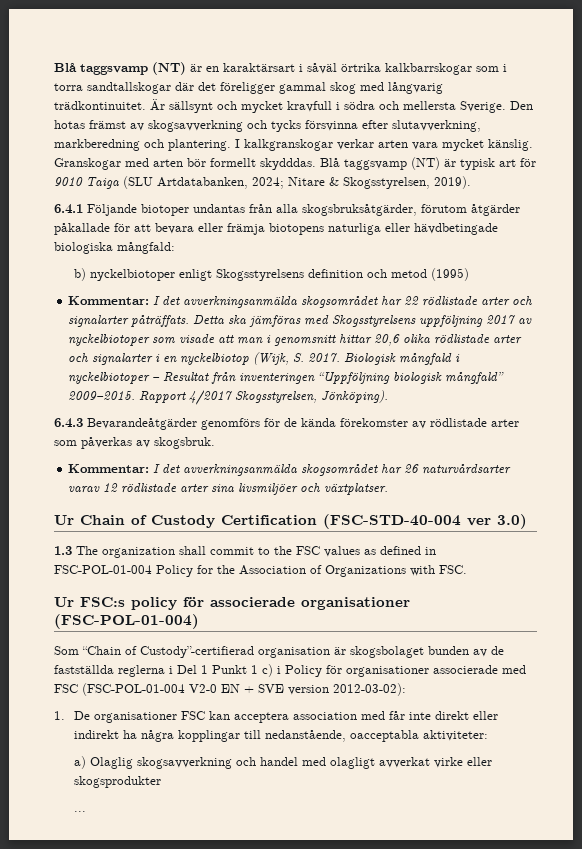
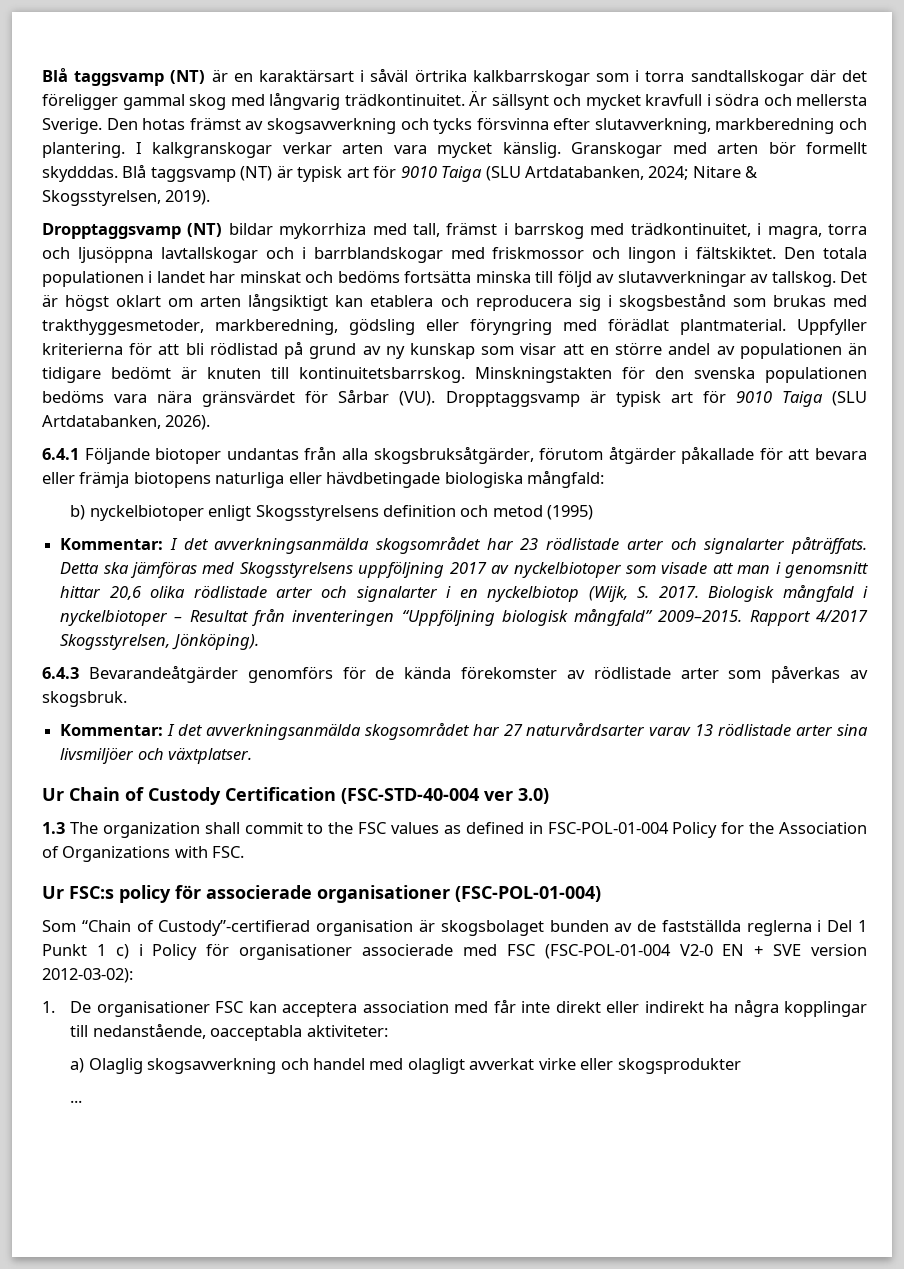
+ Dropptaggsvamp (NT) bildar mykorrhiza med tall, främst i barrskog med trädkontinuitet, i magra, torra och ljusöppna lavtallskogar och i barrblandskogar med friskmossor och lingon i fältskiktet. Den totala populationen i landet har minskat och bedöms fortsätta minska till följd av slutavverkningar av tallskog. Det är högst oklart om arten långsiktigt kan etablera och reproducera sig i skogsbestånd som brukas med trakthyggesmetoder, markberedning, gödsling eller föryngring med förädlat plantmaterial. Uppfyller kriterierna för att bli rödlistad på grund av ny kunskap som visar att en större andel av populationen än tidigare bedömt är knuten till kontinuitetsbarrskog. Minskningstakten för den svenska populationen bedöms vara nära gränsvärdet för Sårbar (VU). Dropptaggsvamp är typisk art för 9010 Taiga (SLU Artdatabanken, 2026).
- Kommentar: I det avverkningsanmälda skogsområdet har 22 rödlistade arter och signalarter påträffats.
+ Kommentar: I det avverkningsanmälda skogsområdet har 23 rödlistade arter och signalarter påträffats.
- Kommentar: I det avverkningsanmälda skogsområdet har 26 naturvårdsarter varav 12 rödlistade arter sina livsmiljöer och växtplatser.
+ Kommentar: I det avverkningsanmälda skogsområdet har 27 naturvårdsarter varav 13 rödlistade arter sina livsmiljöer och växtplatser.

